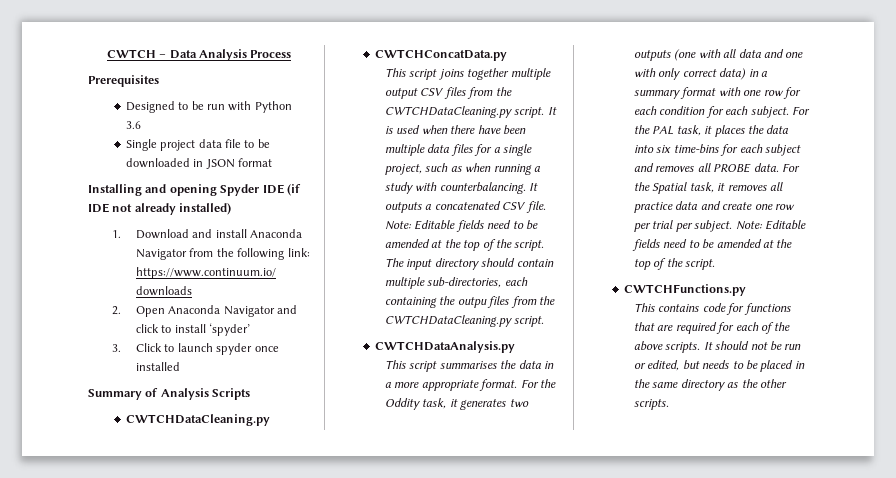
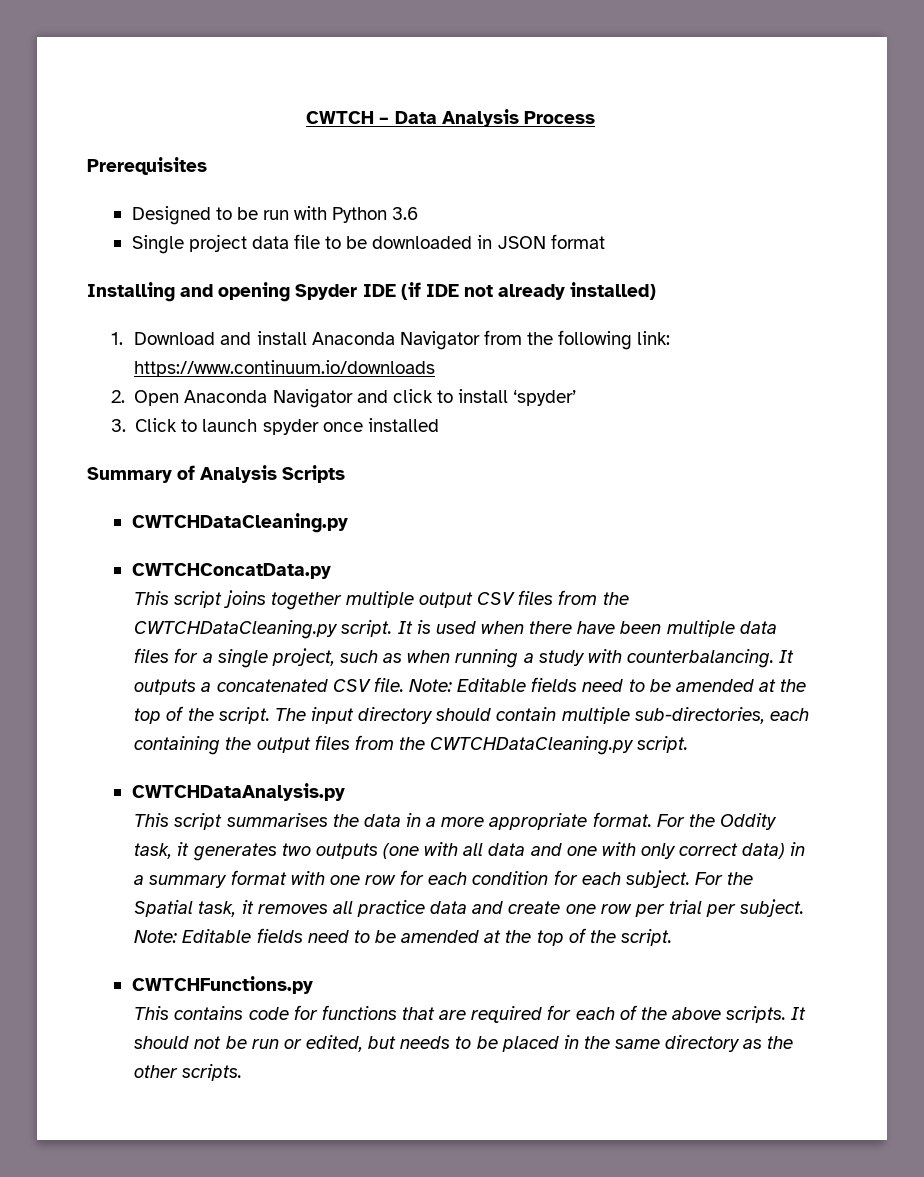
- The input directory should contain multiple sub-directories, each containing the outpu files from the CWTCHDataCleaning.py script.
+ The input directory should contain multiple sub-directories, each containing the output files from the CWTCHDataCleaning.py script.
- For the PAL task, it places the data into six time-bins for each subject and removes all PROBE data. For the Spatial task, it removes all practice data and create one row per trial per subject.
+ For the Spatial task, it removes all practice data and create one row per trial per subject.

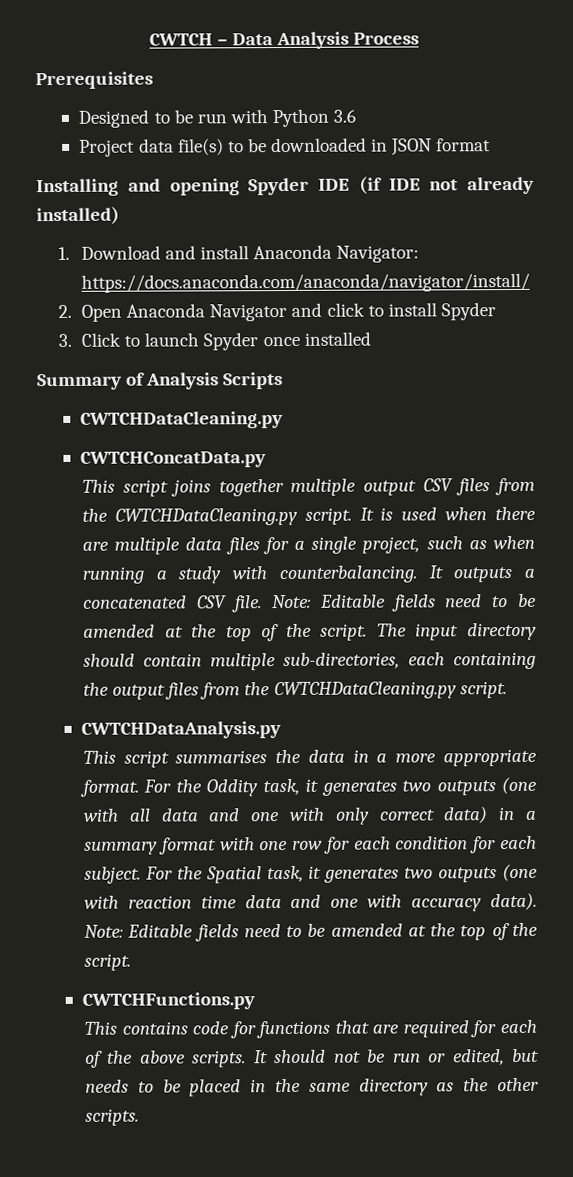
- Single project data file to be downloaded in JSON format
+ Project data file(s) to be downloaded in JSON format
- 1. Download and install Anaconda Navigator from the following link: https://www.continuum.io/downloads
+ 1. Download and install Anaconda Navigator: https://docs.anaconda.com/anaconda/navigator/install/
- 2. Open Anaconda Navigator and click to install ‘spyder’
+ 2. Open Anaconda Navigator and click to install Spyder
- 3. Click to launch spyder once installed
+ 3. Click to launch Spyder once installed
- It is used when there have been multiple data files for a single project, such as when running a study with counterbalancing.
+ It is used when there are multiple data files for a single project, such as when running a study with counterbalancing.
- For the Spatial task, it removes all practice data and create one row per trial per subject.
+ For the Spatial task, it generates two outputs (one with reaction time data and one with accuracy data).

